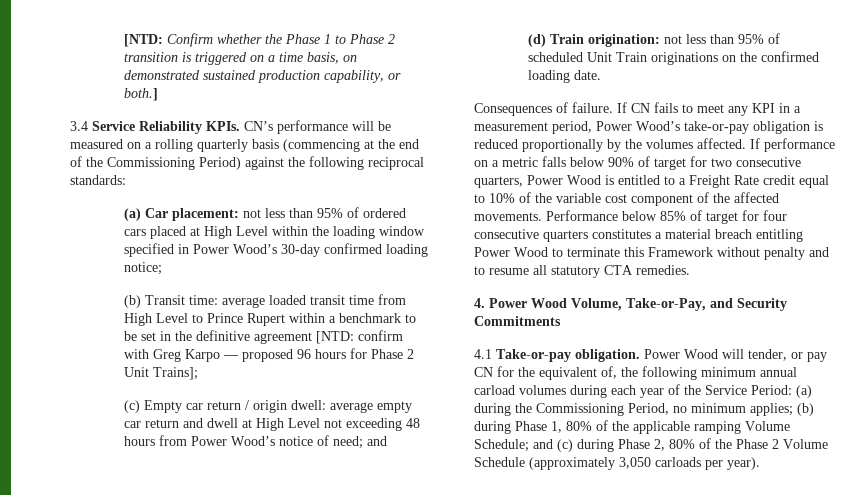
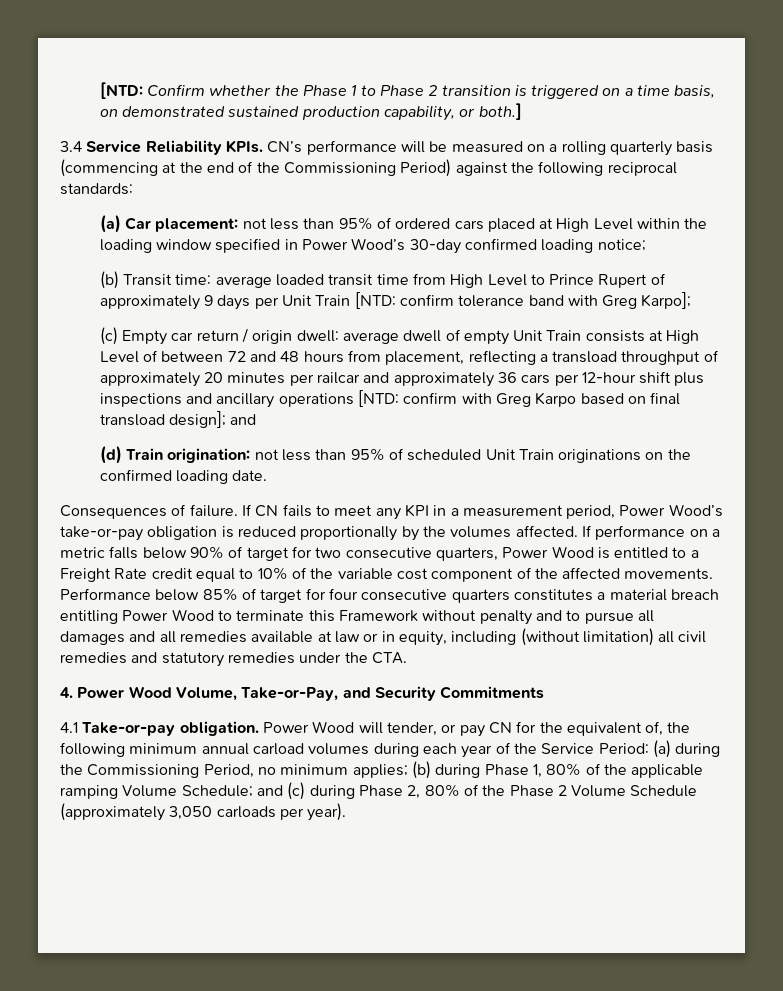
- (b) Transit time: average loaded transit time from High Level to Prince Rupert within a benchmark to be set in the definitive agreement [NTD: confirm with Greg Karpo — proposed 96 hours for Phase 2 Unit Trains];
+ (b) Transit time: average loaded transit time from High Level to Prince Rupert of approximately 9 days per Unit Train [NTD: confirm tolerance band with Greg Karpo];
- (c) Empty car return / origin dwell: average empty car return and dwell at High Level not exceeding 48 hours from Power Wood’s notice of need; and
+ (c) Empty car return / origin dwell: average dwell of empty Unit Train consists at High Level of between 72 and 48 hours from placement, reflecting a transload throughput of approximately 20 minutes per railcar and approximately 36 cars per 12-hour shift plus inspections and ancillary operations [NTD: confirm with Greg Karpo based on final transload design]; and
- Performance below 85% of target for four consecutive quarters constitutes a material breach entitling Power Wood to terminate this Framework without penalty and to resume all statutory CTA remedies.
+ Performance below 85% of target for four consecutive quarters constitutes a material breach entitling Power Wood to terminate this Framework without penalty and to pursue all damages and all remedies available at law or in equity, including (without limitation) all civil remedies and statutory remedies under the CTA.

